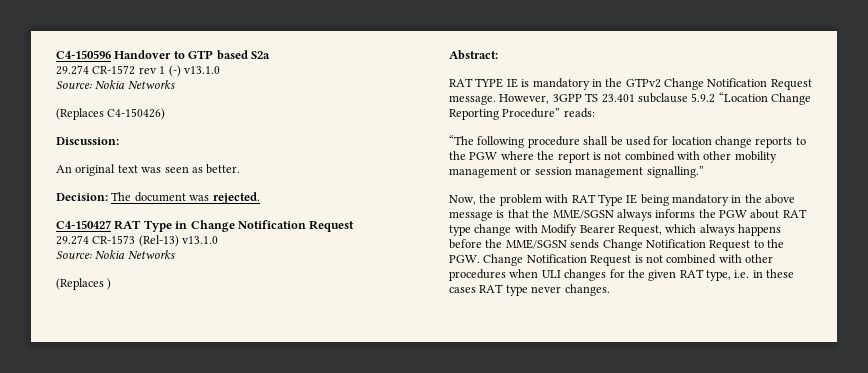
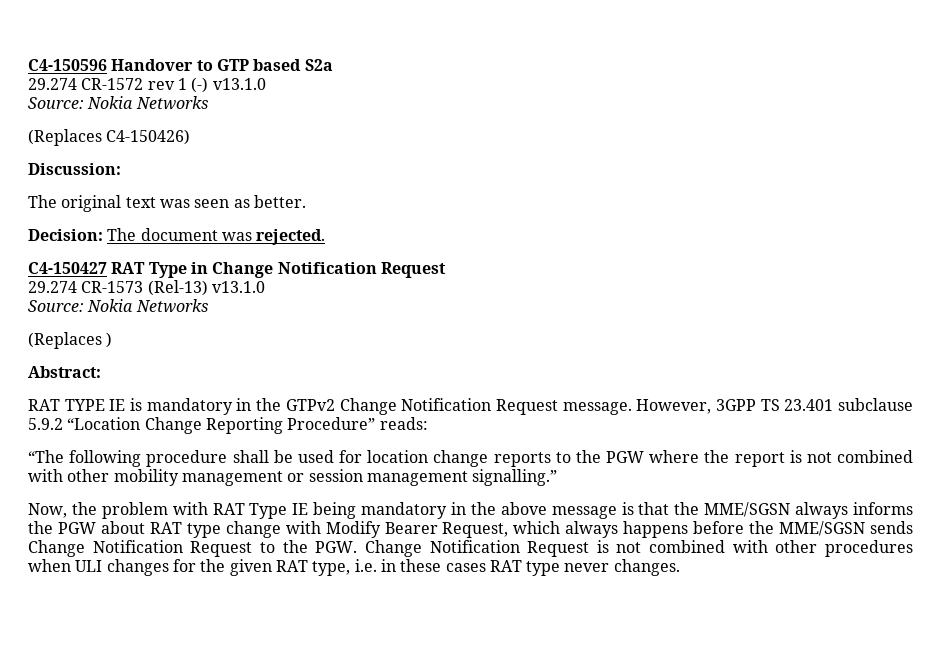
- An original text was seen as better.
+ The original text was seen as better.

